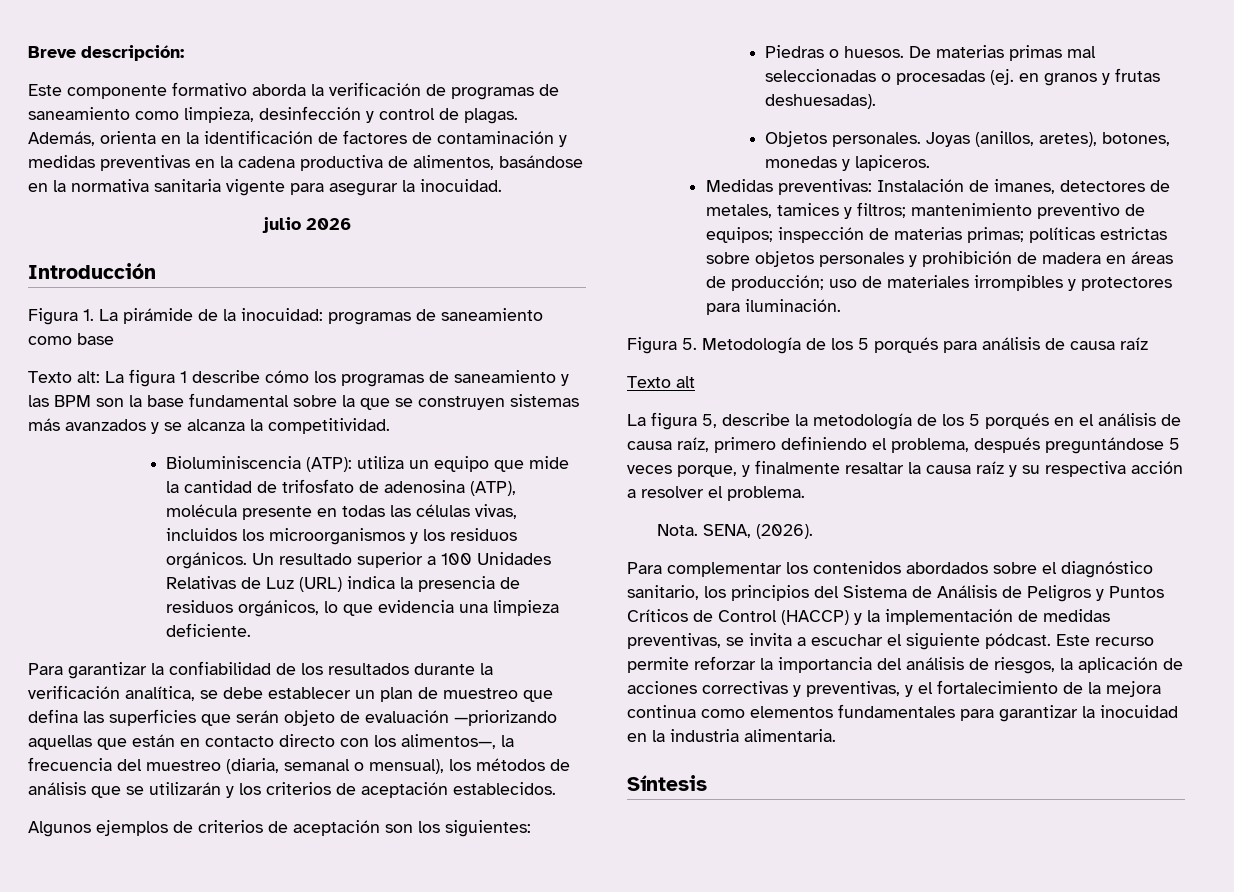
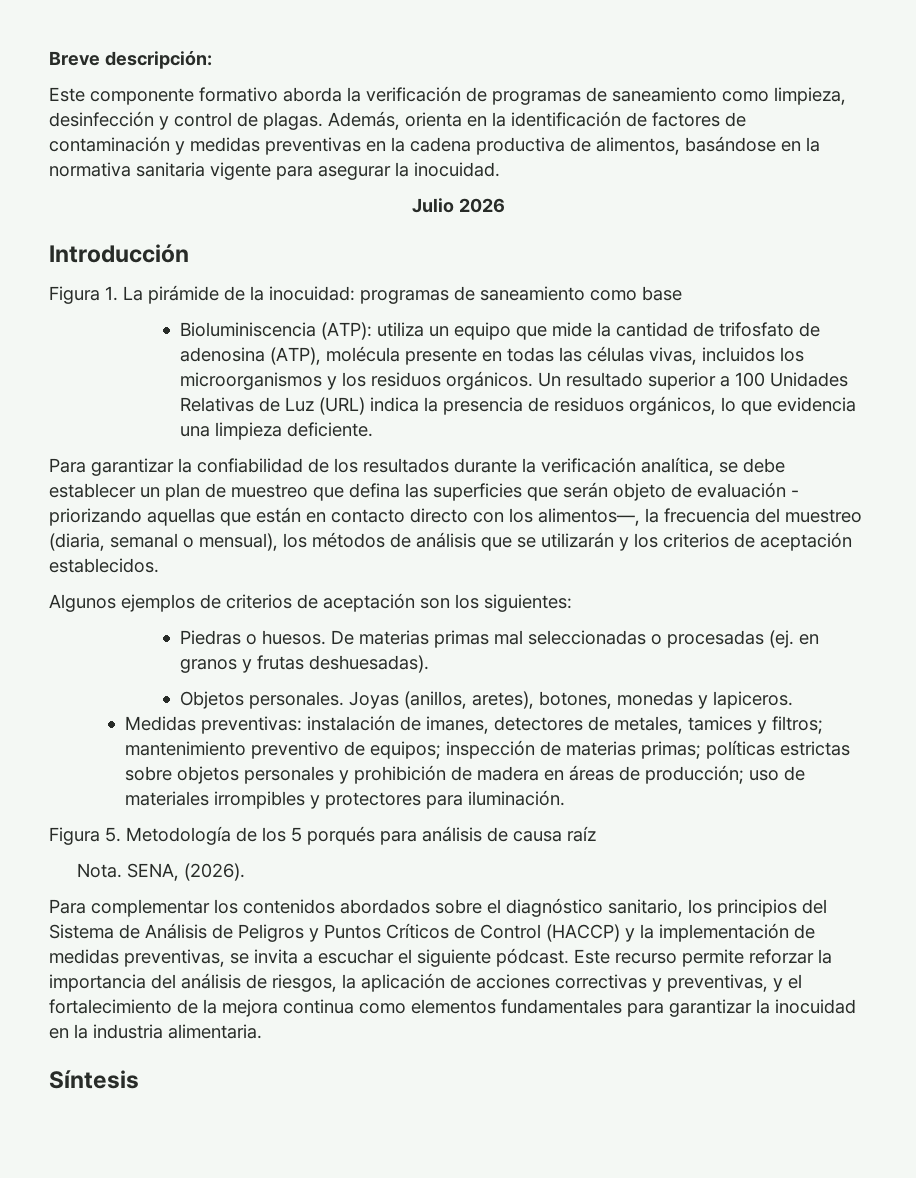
- julio 2026
+ Julio 2026
- Texto alt: La figura 1 describe cómo los programas de saneamiento y las BPM son la base fundamental sobre la que se construyen sistemas más avanzados y se alcanza la competitividad.
- Para garantizar la confiabilidad de los resultados durante la verificación analítica, se debe establecer un plan de muestreo que defina las superficies que serán objeto de evaluación —priorizando aquellas que están en contacto directo con los alimentos—, la frecuencia del muestreo (diaria, semanal o mensual), los métodos de análisis que se utilizarán y los criterios de aceptación establecidos.
+ Para garantizar la confiabilidad de los resultados durante la verificación analítica, se debe establecer un plan de muestreo que defina las superficies que serán objeto de evaluación - priorizando aquellas que están en contacto directo con los alimentos—, la frecuencia del muestreo (diaria, semanal o mensual), los métodos de análisis que se utilizarán y los criterios de aceptación establecidos.
- Medidas preventivas: Instalación de imanes, detectores de metales, tamices y filtros; mantenimiento preventivo de equipos; inspección de materias primas; políticas estrictas sobre objetos personales y prohibición de madera en áreas de producción; uso de materiales irrompibles y protectores para iluminación.
+ Medidas preventivas: instalación de imanes, detectores de metales, tamices y filtros; mantenimiento preventivo de equipos; inspección de materias primas; políticas estrictas sobre objetos personales y prohibición de madera en áreas de producción; uso de materiales irrompibles y protectores para iluminación.
- Texto alt
- La figura 5, describe la metodología de los 5 porqués en el análisis de causa raíz, primero definiendo el problema, después preguntándose 5 veces porque, y finalmente resaltar la causa raíz y su respectiva acción a resolver el problema.

